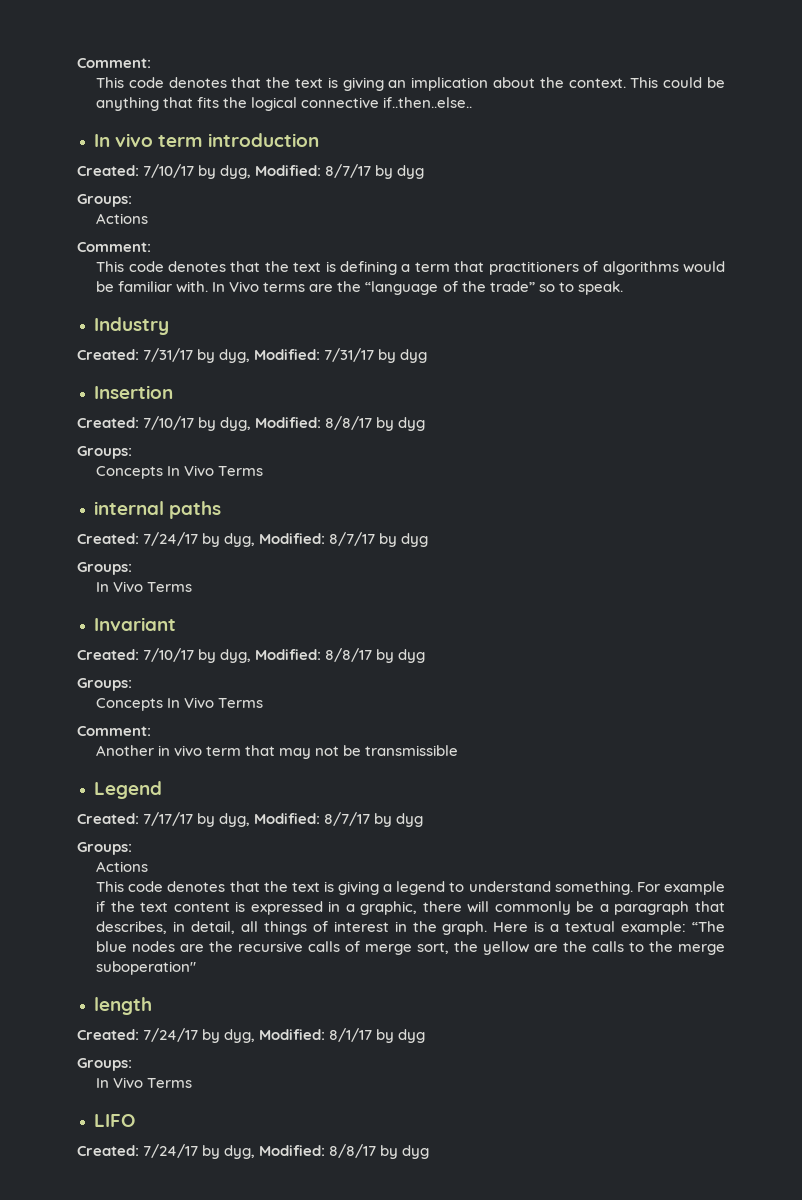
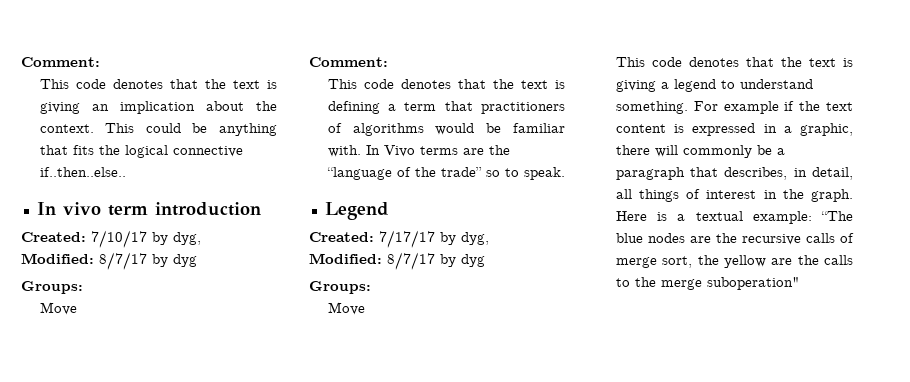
  Created: 7/10/17 by dyg, Modified: 8/7/17 by dyg
  Groups:
- Actions
+ Move
- Industry
- Created: 7/31/17 by dyg, Modified: 7/31/17 by dyg
- Insertion
- Created: 7/10/17 by dyg, Modified: 8/8/17 by dyg
- Groups:
- Concepts In Vivo Terms
- internal paths
- Created: 7/24/17 by dyg, Modified: 8/7/17 by dyg
- Groups:
- In Vivo Terms
- Invariant
- Created: 7/10/17 by dyg, Modified: 8/8/17 by dyg
- Groups:
- Concepts In Vivo Terms
- Comment:
- Another in vivo term that may not be transmissible
  Created: 7/17/17 by dyg, Modified: 8/7/17 by dyg
  Groups:
- Actions
+ Move
- length
- Created: 7/24/17 by dyg, Modified: 8/1/17 by dyg
- Groups:
- In Vivo Terms
- LIFO
- Created: 7/24/17 by dyg, Modified: 8/8/17 by dyg

